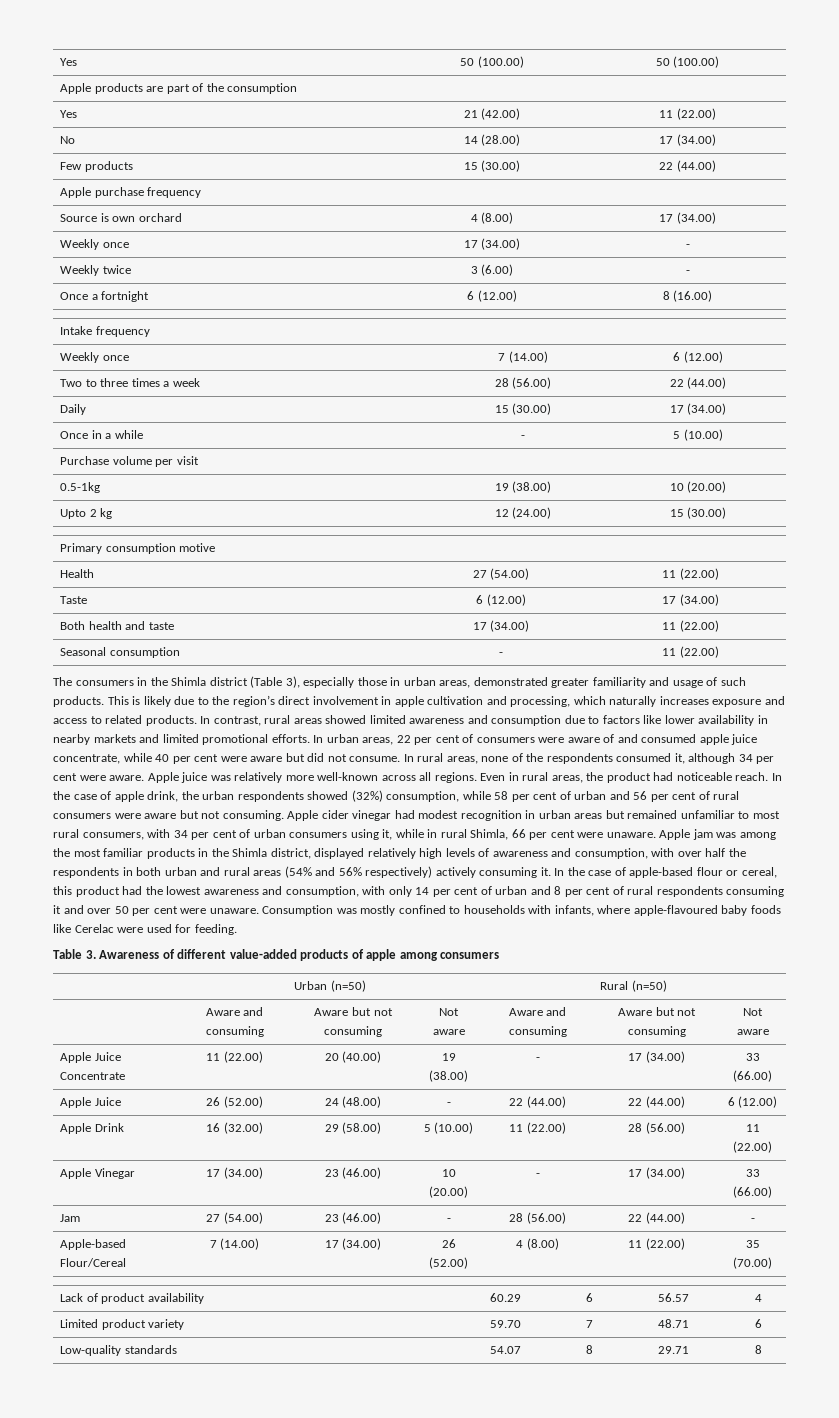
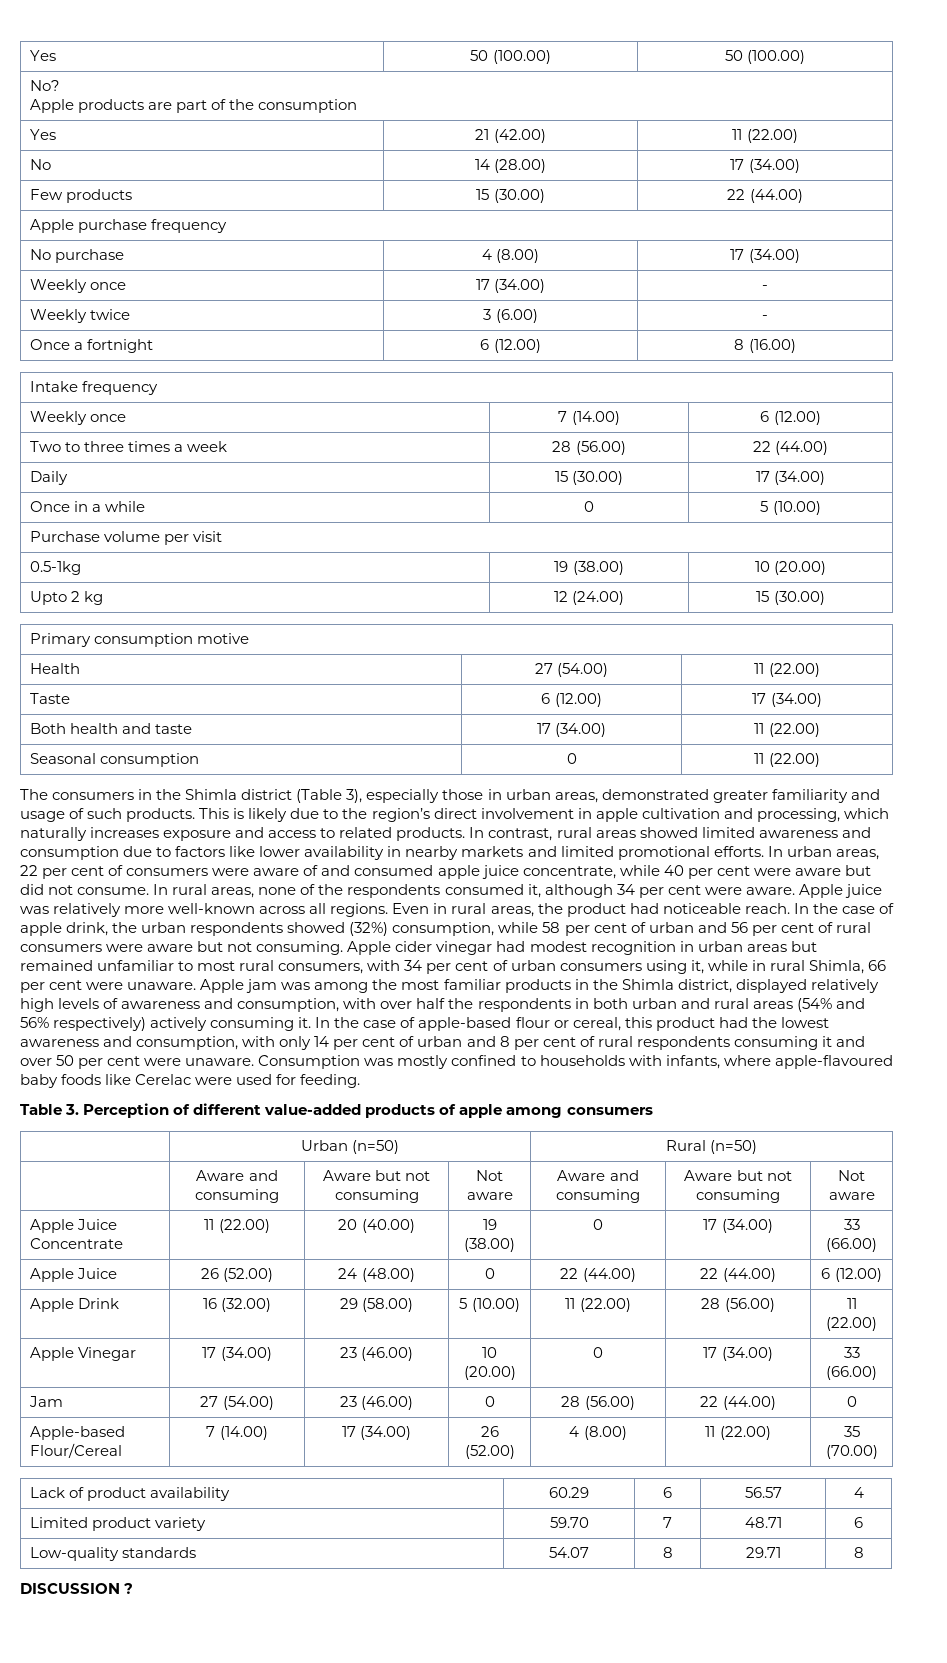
+ No?
- Source is own orchard | 4 (8.00) | 17 (34.00)
+ No purchase | 4 (8.00) | 17 (34.00)
- Once in a while | - | 5 (10.00)
+ Once in a while | 0 | 5 (10.00)
- Seasonal consumption | - | 11 (22.00)
+ Seasonal consumption | 0 | 11 (22.00)
- Table 3. Awareness of different value-added products of apple among consumers
+ Table 3. Perception of different value-added products of apple among consumers
- Apple Juice Concentrate | 11 (22.00) | 20 (40.00) | 19 (38.00) | - | 17 (34.00) | 33 (66.00)
+ Apple Juice Concentrate | 11 (22.00) | 20 (40.00) | 19 (38.00) | 0 | 17 (34.00) | 33 (66.00)
- Apple Juice | 26 (52.00) | 24 (48.00) | - | 22 (44.00) | 22 (44.00) | 6 (12.00)
+ Apple Juice | 26 (52.00) | 24 (48.00) | 0 | 22 (44.00) | 22 (44.00) | 6 (12.00)
- Apple Vinegar | 17 (34.00) | 23 (46.00) | 10 (20.00) | - | 17 (34.00) | 33 (66.00)
+ Apple Vinegar | 17 (34.00) | 23 (46.00) | 10 (20.00) | 0 | 17 (34.00) | 33 (66.00)
- Jam | 27 (54.00) | 23 (46.00) | - | 28 (56.00) | 22 (44.00) | -
+ Jam | 27 (54.00) | 23 (46.00) | 0 | 28 (56.00) | 22 (44.00) | 0
+ DISCUSSION ?

